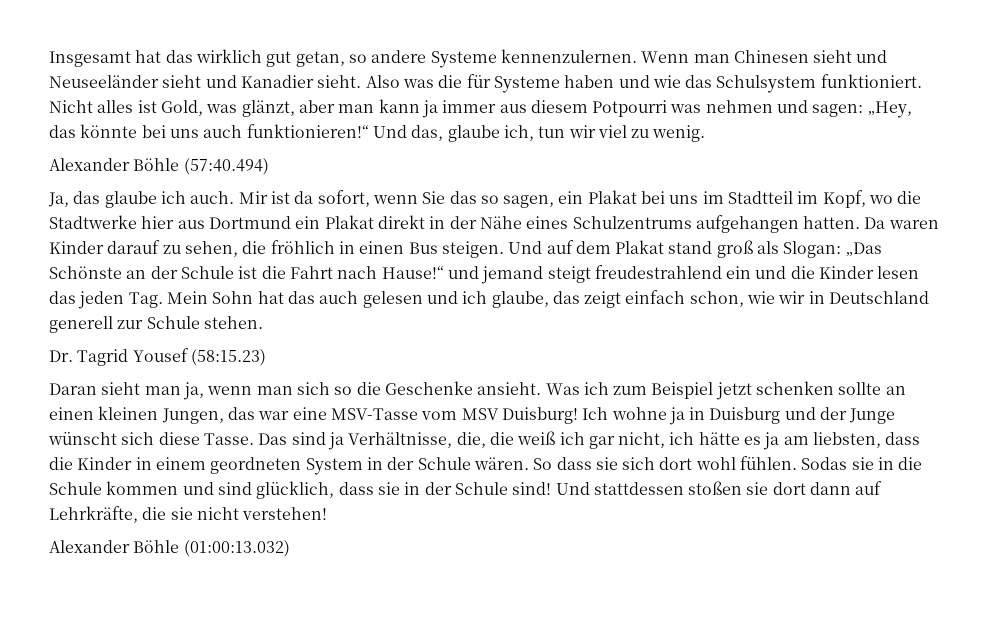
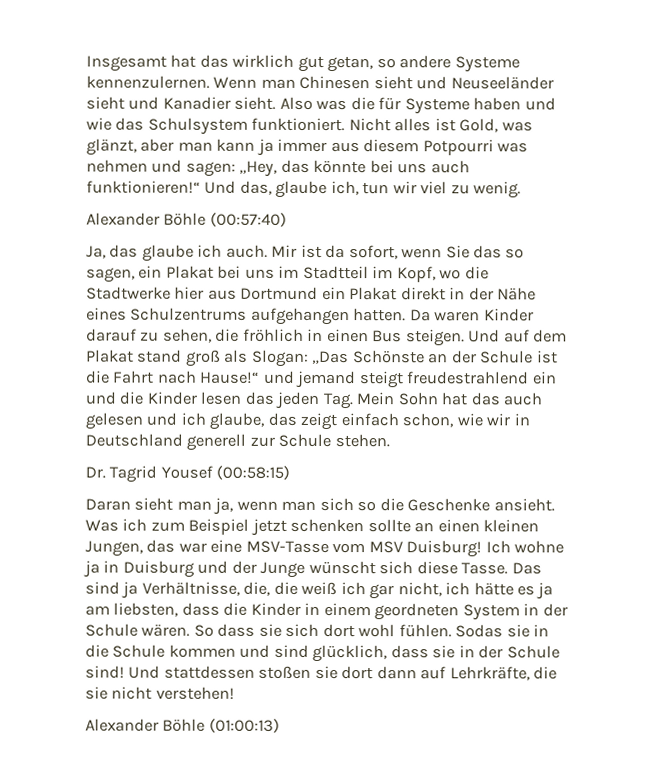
- Alexander Böhle (57:40.494)
+ Alexander Böhle (00:57:40)
- Dr. Tagrid Yousef (58:15.23)
+ Dr. Tagrid Yousef (00:58:15)
- Alexander Böhle (01:00:13.032)
+ Alexander Böhle (01:00:13)

